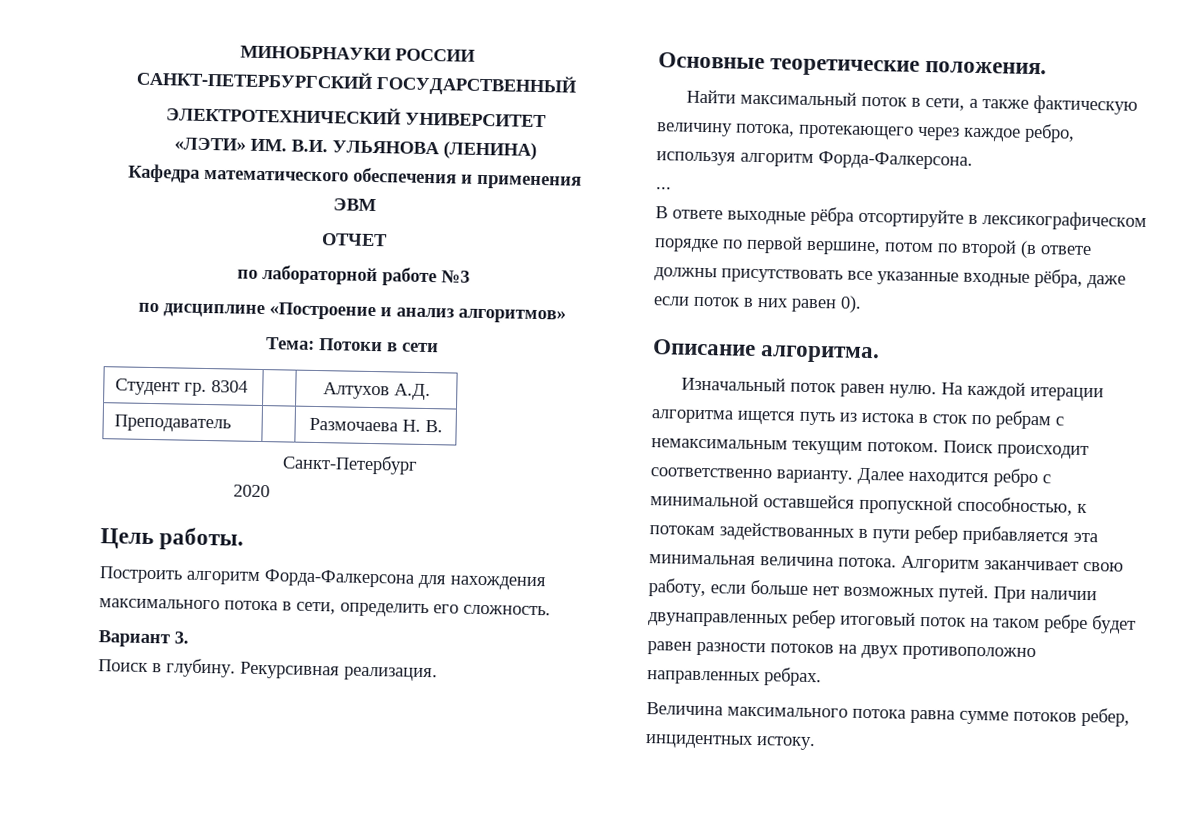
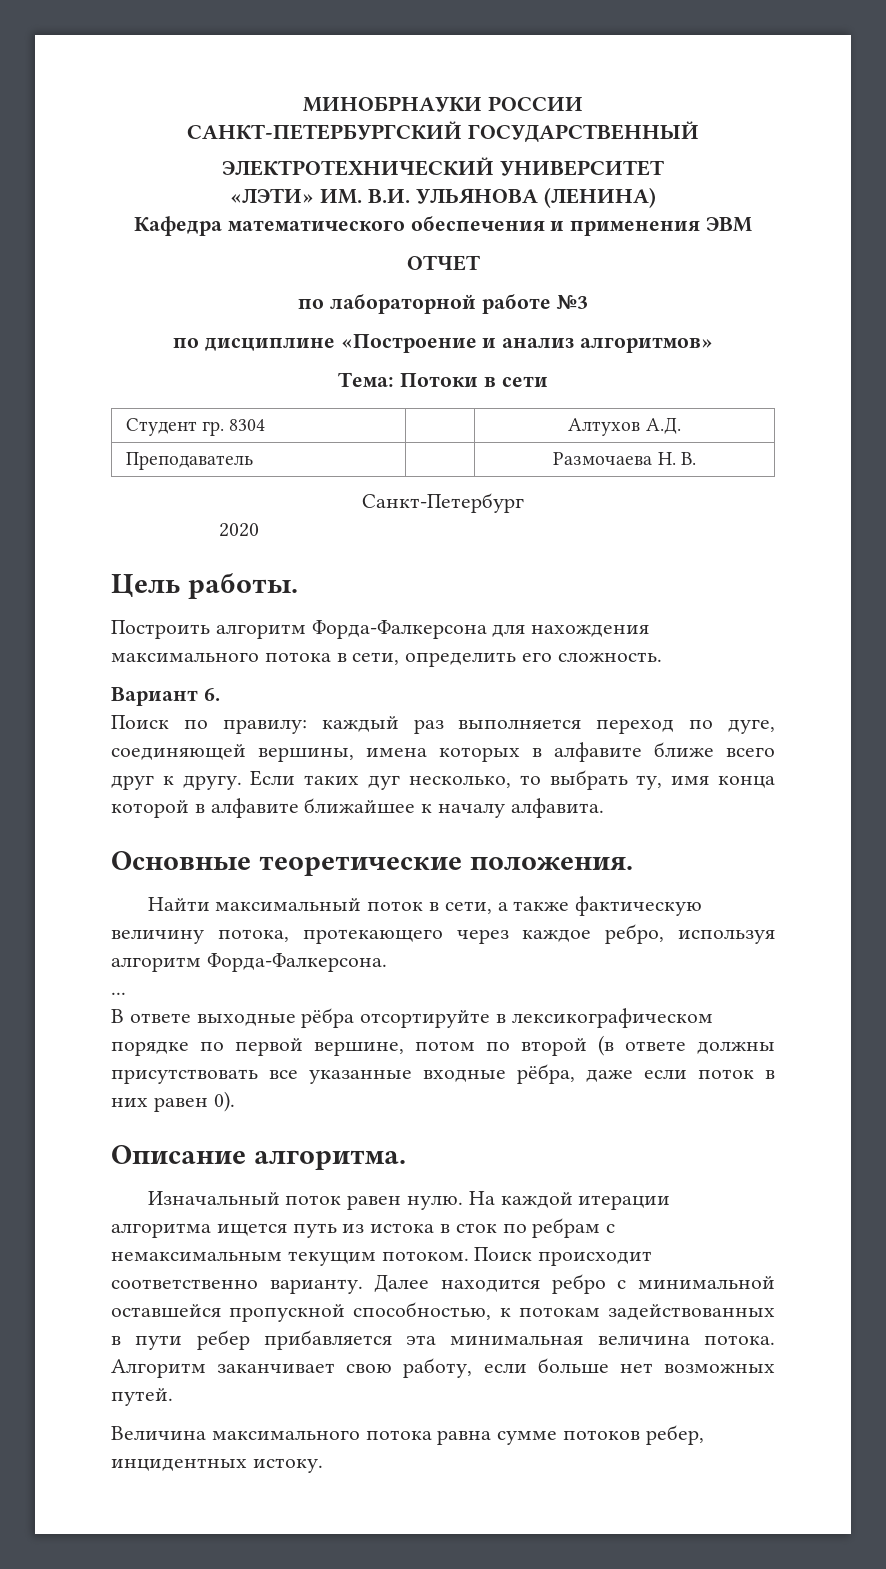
- Вариант 3.
- Поиск в глубину. Рекурсивная реализация.
+ Вариант 6.
+ Поиск по правилу: каждый раз выполняется переход по дуге, соединяющей вершины, имена которых в алфавите ближе всего друг к другу. Если таких дуг несколько, то выбрать ту, имя конца которой в алфавите ближайшее к началу алфавита.
- При наличии двунаправленных ребер итоговый поток на таком ребре будет равен разности потоков на двух противоположно направленных ребрах.

